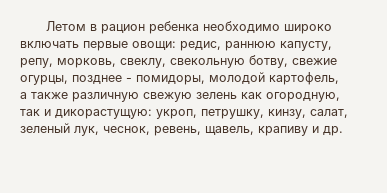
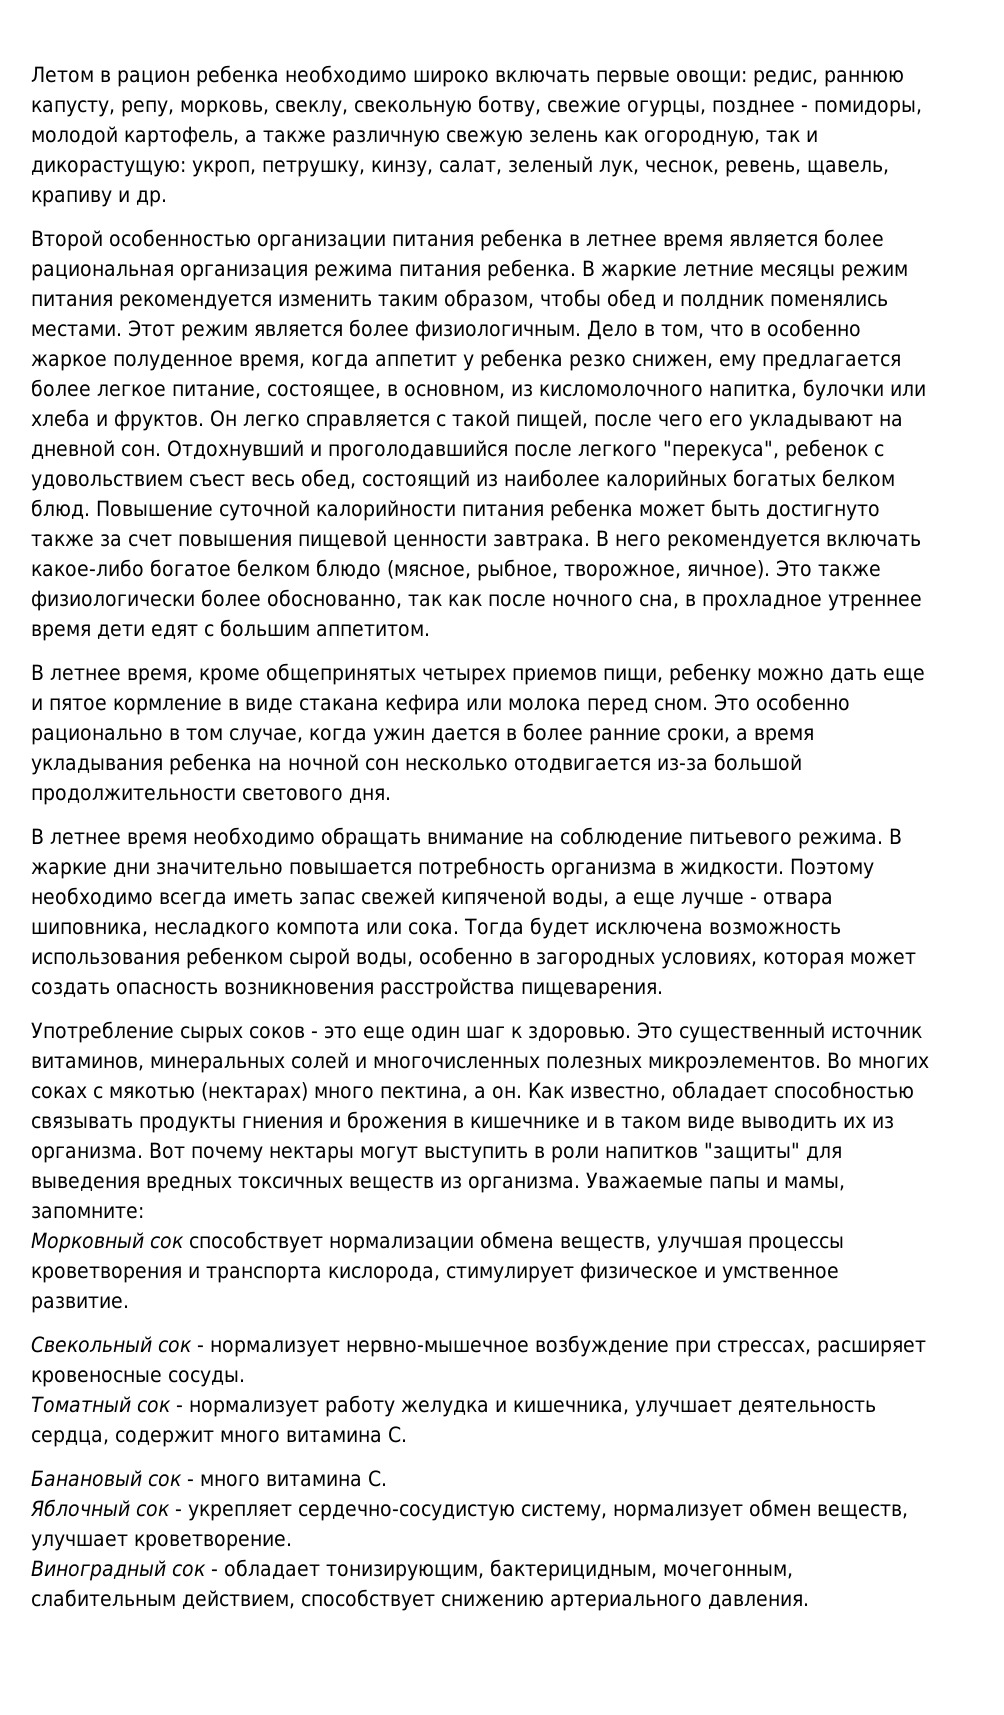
+ Второй особенностью организации питания ребенка в летнее время является более рациональная организация режима питания ребенка. В жаркие летние месяцы режим питания рекомендуется изменить таким образом, чтобы обед и полдник поменялись местами. Этот режим является более физиологичным. Дело в том, что в особенно жаркое полуденное время, когда аппетит у ребенка резко снижен, ему предлагается более легкое питание, состоящее, в основном, из кисломолочного напитка, булочки или хлеба и фруктов. Он легко справляется с такой пищей, после чего его укладывают на дневной сон. Отдохнувший и проголодавшийся после легкого "перекуса", ребенок с удовольствием съест весь обед, состоящий из наиболее калорийных богатых белком блюд. Повышение суточной калорийности питания ребенка может быть достигнуто также за счет повышения пищевой ценности завтрака. В него рекомендуется включать какое-либо богатое белком блюдо (мясное, рыбное, творожное, яичное). Это также физиологически более обоснованно, так как после ночного сна, в прохладное утреннее время дети едят с большим аппетитом.
+ В летнее время, кроме общепринятых четырех приемов пищи, ребенку можно дать еще и пятое кормление в виде стакана кефира или молока перед сном. Это особенно рационально в том случае, когда ужин дается в более ранние сроки, а время укладывания ребенка на ночной сон несколько отодвигается из-за большой продолжительности светового дня.
+ В летнее время необходимо обращать внимание на соблюдение питьевого режима. В жаркие дни значительно повышается потребность организма в жидкости. Поэтому необходимо всегда иметь запас свежей кипяченой воды, а еще лучше - отвара шиповника, несладкого компота или сока. Тогда будет исключена возможность использования ребенком сырой воды, особенно в загородных условиях, которая может создать опасность возникновения расстройства пищеварения.
+ Употребление сырых соков - это еще один шаг к здоровью. Это существенный источник витаминов, минеральных солей и многочисленных полезных микроэлементов. Во многих соках с мякотью (нектарах) много пектина, а он. Как известно, обладает способностью связывать продукты гниения и брожения в кишечнике и в таком виде выводить их из организма. Вот почему нектары могут выступить в роли напитков "защиты" для выведения вредных токсичных веществ из организма. Уважаемые папы и мамы, запомните:
+ Морковный сок способствует нормализации обмена веществ, улучшая процессы кроветворения и транспорта кислорода, стимулирует физическое и умственное развитие.
+ Свекольный сок - нормализует нервно-мышечное возбуждение при стрессах, расширяет кровеносные сосуды.
+ Томатный сок - нормализует работу желудка и кишечника, улучшает деятельность сердца, содержит много витамина С.
+ Банановый сок - много витамина С.
+ Яблочный сок - укрепляет сердечно-сосудистую систему, нормализует обмен веществ, улучшает кроветворение.
+ Виноградный сок - обладает тонизирующим, бактерицидным, мочегонным, слабительным действием, способствует снижению артериального давления.

